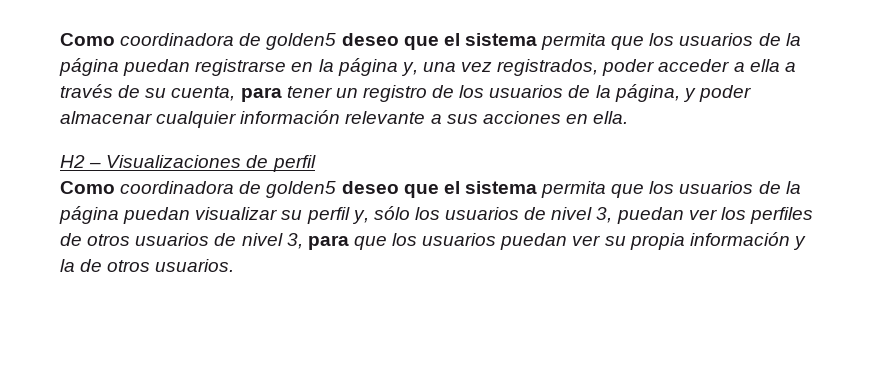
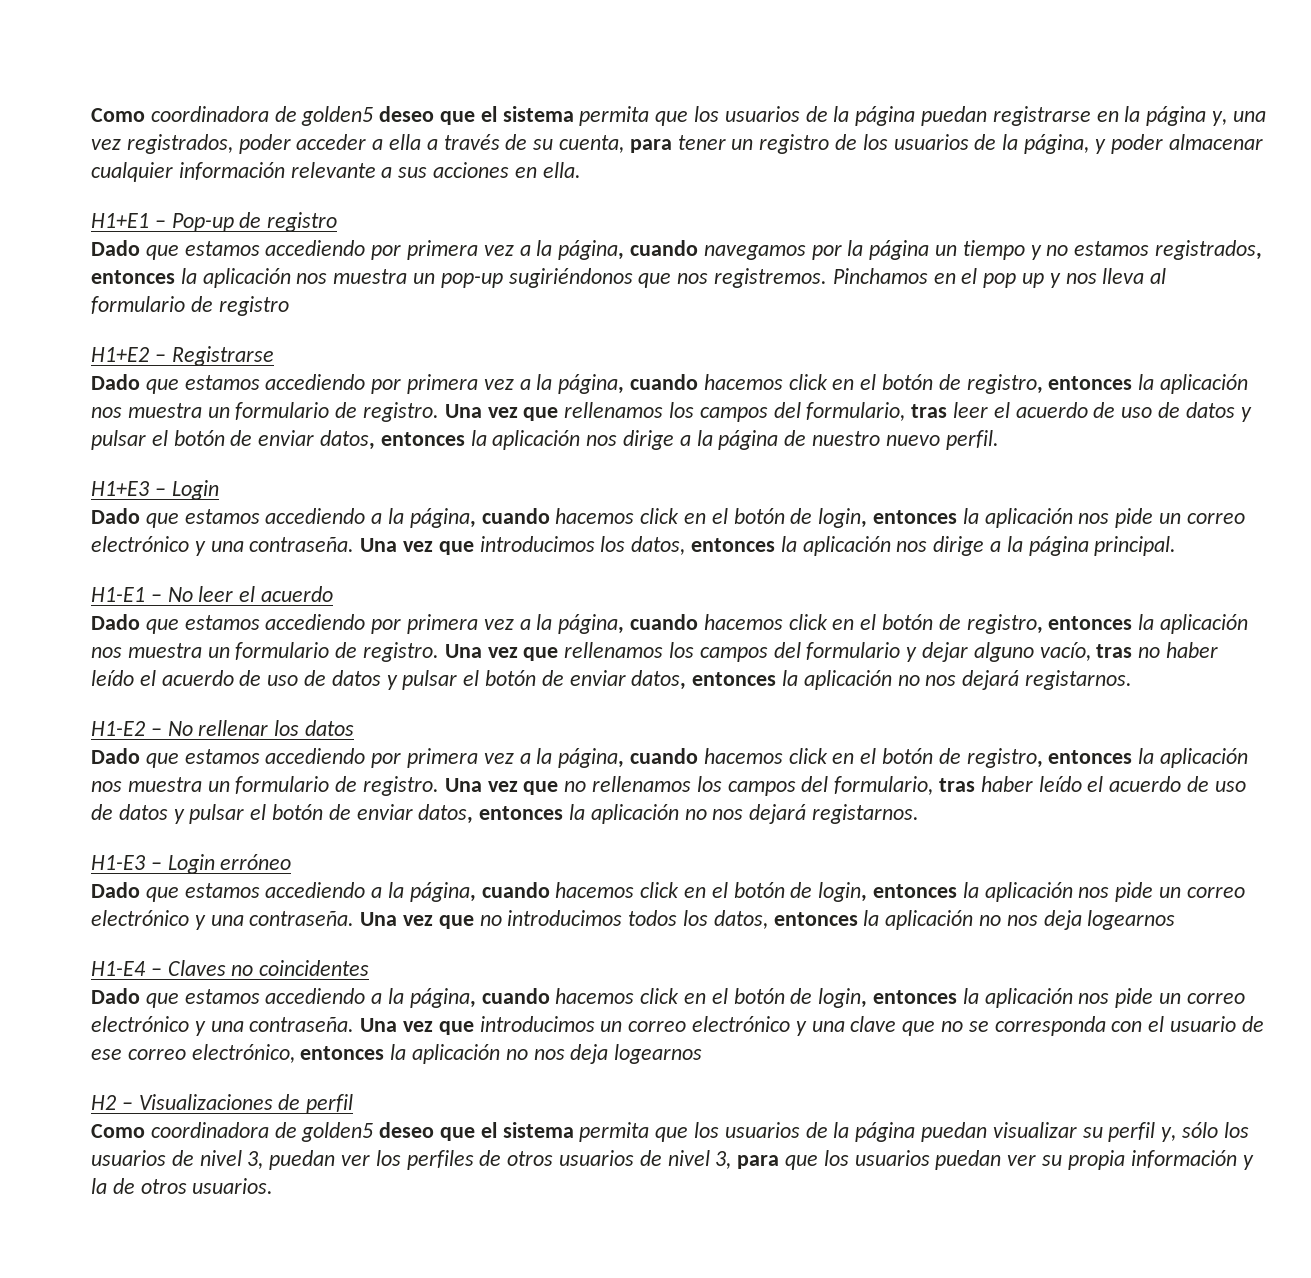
+ H1+E1 – Pop-up de registro
+ Dado que estamos accediendo por primera vez a la página, cuando navegamos por la página un tiempo y no estamos registrados, entonces la aplicación nos muestra un pop-up sugiriéndonos que nos registremos. Pinchamos en el pop up y nos lleva al formulario de registro
+ H1+E2 – Registrarse
+ Dado que estamos accediendo por primera vez a la página, cuando hacemos click en el botón de registro, entonces la aplicación nos muestra un formulario de registro. Una vez que rellenamos los campos del formulario, tras leer el acuerdo de uso de datos y pulsar el botón de enviar datos, entonces la aplicación nos dirige a la página de nuestro nuevo perfil.
+ H1+E3 – Login
+ Dado que estamos accediendo a la página, cuando hacemos click en el botón de login, entonces la aplicación nos pide un correo electrónico y una contraseña. Una vez que introducimos los datos, entonces la aplicación nos dirige a la página principal.
+ H1-E1 – No leer el acuerdo
+ Dado que estamos accediendo por primera vez a la página, cuando hacemos click en el botón de registro, entonces la aplicación nos muestra un formulario de registro. Una vez que rellenamos los campos del formulario y dejar alguno vacío, tras no haber leído el acuerdo de uso de datos y pulsar el botón de enviar datos, entonces la aplicación no nos dejará registarnos.
+ H1-E2 – No rellenar los datos
+ Dado que estamos accediendo por primera vez a la página, cuando hacemos click en el botón de registro, entonces la aplicación nos muestra un formulario de registro. Una vez que no rellenamos los campos del formulario, tras haber leído el acuerdo de uso de datos y pulsar el botón de enviar datos, entonces la aplicación no nos dejará registarnos.
+ H1-E3 – Login erróneo
+ Dado que estamos accediendo a la página, cuando hacemos click en el botón de login, entonces la aplicación nos pide un correo electrónico y una contraseña. Una vez que no introducimos todos los datos, entonces la aplicación no nos deja logearnos
+ H1-E4 – Claves no coincidentes
+ Dado que estamos accediendo a la página, cuando hacemos click en el botón de login, entonces la aplicación nos pide un correo electrónico y una contraseña. Una vez que introducimos un correo electrónico y una clave que no se corresponda con el usuario de ese correo electrónico, entonces la aplicación no nos deja logearnos

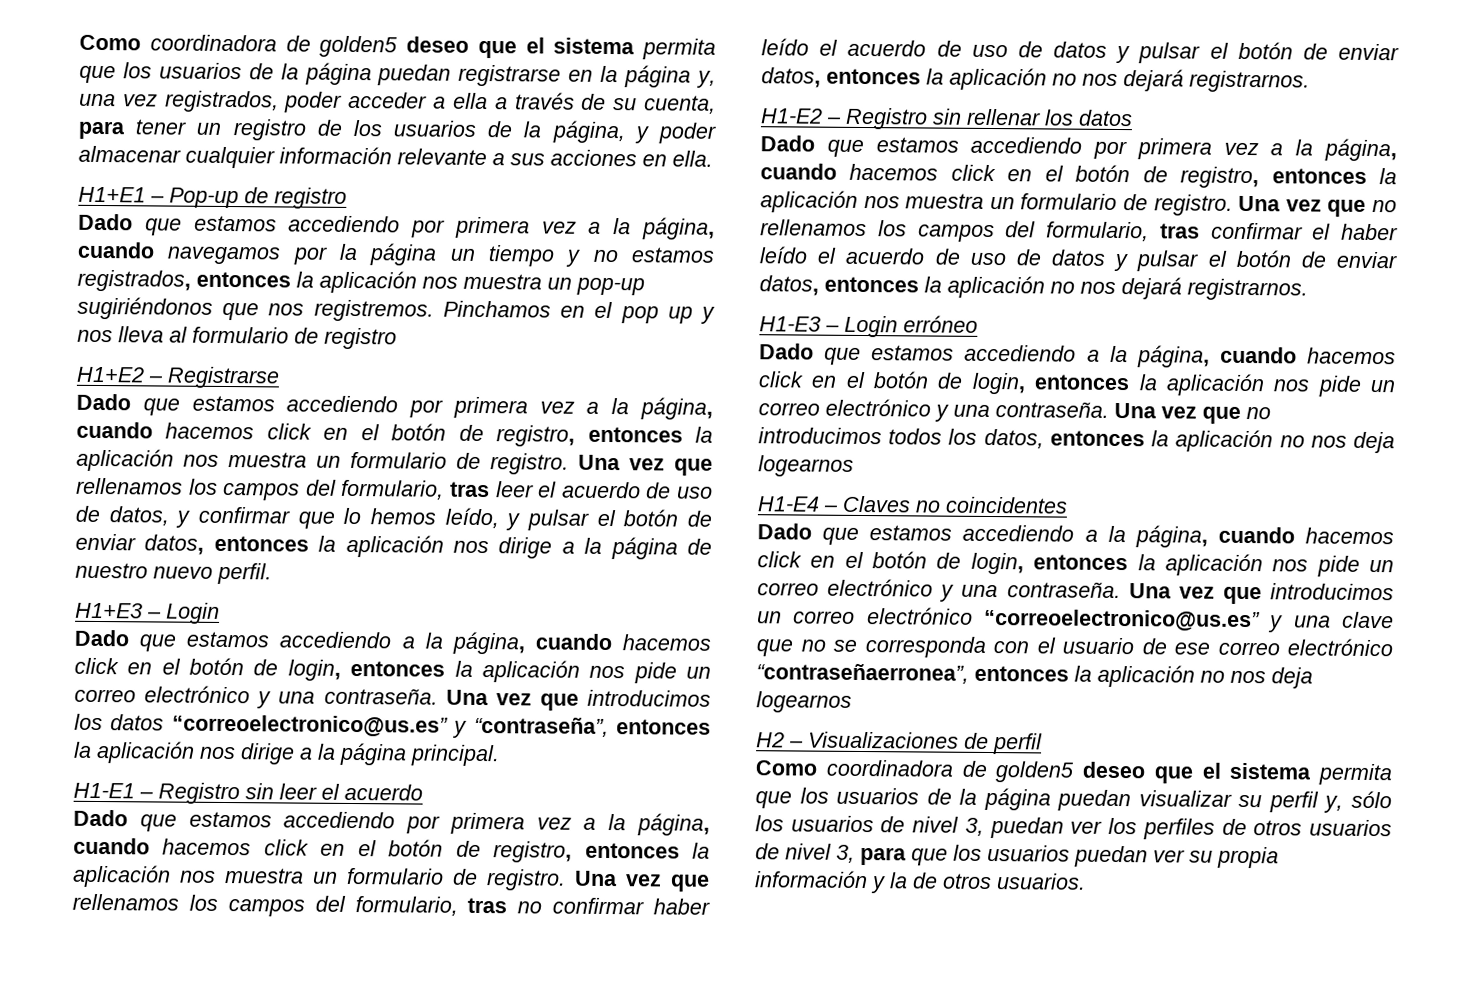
- Una vez que rellenamos los campos del formulario, tras leer el acuerdo de uso de datos y pulsar el botón de enviar datos, entonces la aplicación nos dirige a la página de nuestro nuevo perfil.
+ Una vez que rellenamos los campos del formulario, tras leer el acuerdo de uso de datos, y confirmar que lo hemos leído, y pulsar el botón de enviar datos, entonces la aplicación nos dirige a la página de nuestro nuevo perfil.
- Una vez que introducimos los datos, entonces la aplicación nos dirige a la página principal.
+ Una vez que introducimos los datos “correoelectronico@us.es” y “contraseña”, entonces la aplicación nos dirige a la página principal.
- H1-E1 – No leer el acuerdo
+ H1-E1 – Registro sin leer el acuerdo
- Una vez que rellenamos los campos del formulario y dejar alguno vacío, tras no haber leído el acuerdo de uso de datos y pulsar el botón de enviar datos, entonces la aplicación no nos dejará registarnos.
+ Una vez que rellenamos los campos del formulario, tras no confirmar haber leído el acuerdo de uso de datos y pulsar el botón de enviar datos, entonces la aplicación no nos dejará registrarnos.
- H1-E2 – No rellenar los datos
+ H1-E2 – Registro sin rellenar los datos
- Una vez que no rellenamos los campos del formulario, tras haber leído el acuerdo de uso de datos y pulsar el botón de enviar datos, entonces la aplicación no nos dejará registarnos.
+ Una vez que no rellenamos los campos del formulario, tras confirmar el haber leído el acuerdo de uso de datos y pulsar el botón de enviar datos, entonces la aplicación no nos dejará registrarnos.
- Una vez que introducimos un correo electrónico y una clave que no se corresponda con el usuario de ese correo electrónico, entonces la aplicación no nos deja logearnos
+ Una vez que introducimos un correo electrónico “correoelectronico@us.es” y una clave que no se corresponda con el usuario de ese correo electrónico “contraseñaerronea”, entonces la aplicación no nos deja logearnos

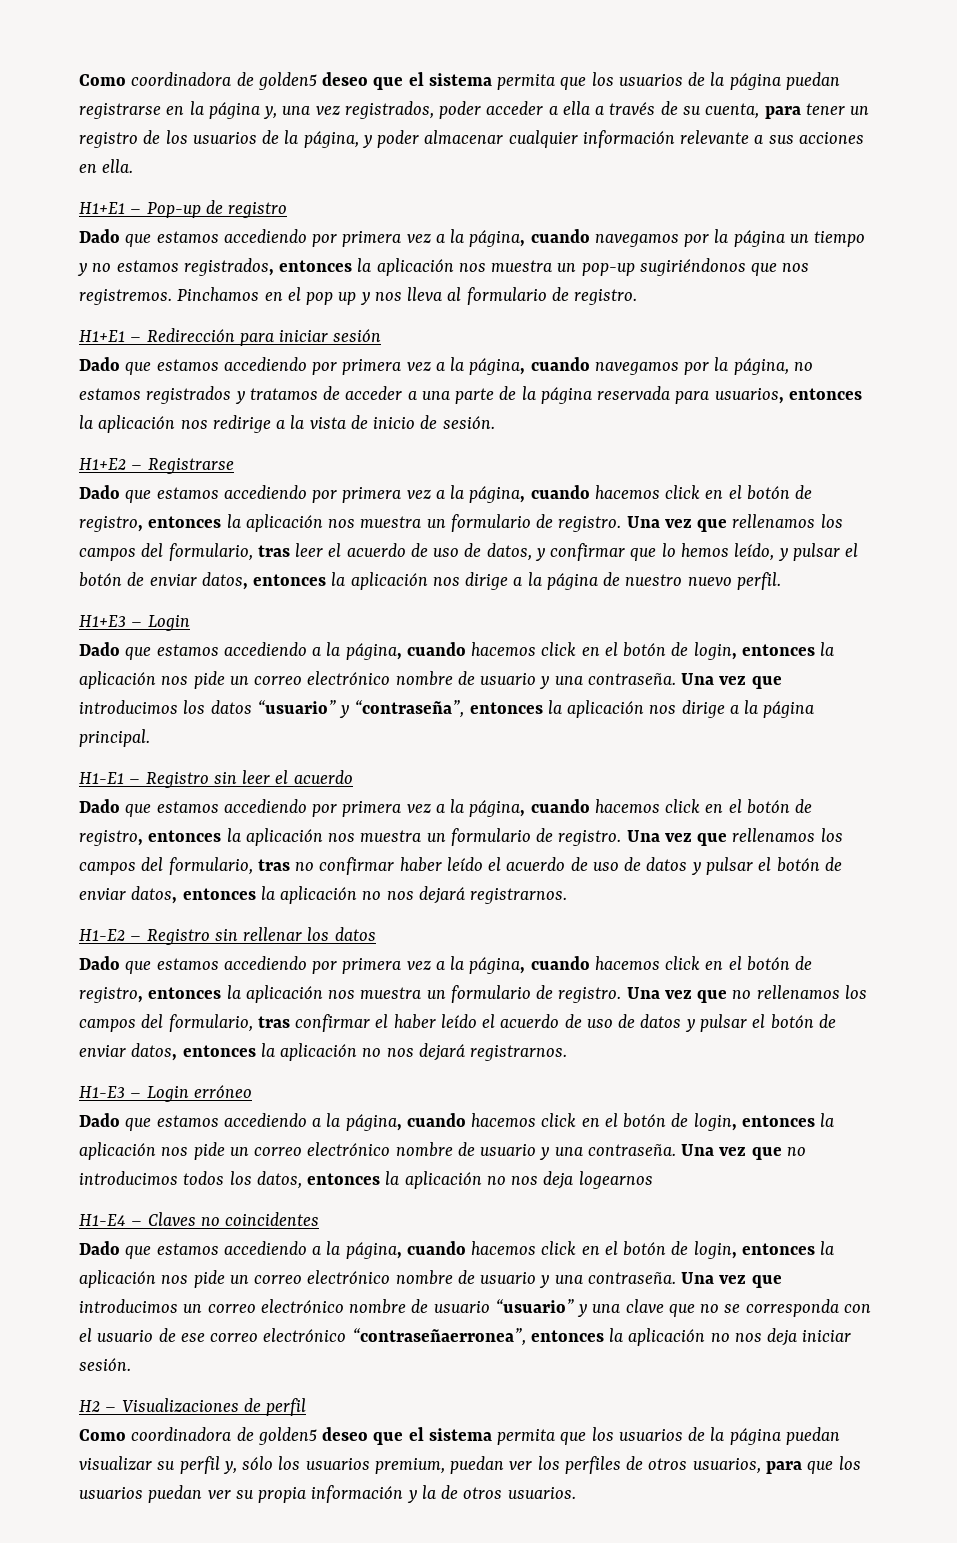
- Pinchamos en el pop up y nos lleva al formulario de registro
+ Pinchamos en el pop up y nos lleva al formulario de registro.
+ H1+E1 – Redirección para iniciar sesión
+ Dado que estamos accediendo por primera vez a la página, cuando navegamos por la página, no estamos registrados y tratamos de acceder a una parte de la página reservada para usuarios, entonces la aplicación nos redirige a la vista de inicio de sesión.
  H1+E3 – Login
- Dado que estamos accediendo a la página, cuando hacemos click en el botón de login, entonces la aplicación nos pide un correo electrónico y una contraseña.
+ Dado que estamos accediendo a la página, cuando hacemos click en el botón de login, entonces la aplicación nos pide un correo electrónico nombre de usuario y una contraseña.
- Una vez que introducimos los datos “correoelectronico@us.es” y “contraseña”, entonces la aplicación nos dirige a la página principal.
+ Una vez que introducimos los datos “usuario” y “contraseña”, entonces la aplicación nos dirige a la página principal.
  H1-E3 – Login erróneo
- Dado que estamos accediendo a la página, cuando hacemos click en el botón de login, entonces la aplicación nos pide un correo electrónico y una contraseña.
+ Dado que estamos accediendo a la página, cuando hacemos click en el botón de login, entonces la aplicación nos pide un correo electrónico nombre de usuario y una contraseña.
  H1-E4 – Claves no coincidentes
- Dado que estamos accediendo a la página, cuando hacemos click en el botón de login, entonces la aplicación nos pide un correo electrónico y una contraseña.
+ Dado que estamos accediendo a la página, cuando hacemos click en el botón de login, entonces la aplicación nos pide un correo electrónico nombre de usuario y una contraseña.
- Una vez que introducimos un correo electrónico “correoelectronico@us.es” y una clave que no se corresponda con el usuario de ese correo electrónico “contraseñaerronea”, entonces la aplicación no nos deja logearnos
+ Una vez que introducimos un correo electrónico nombre de usuario “usuario” y una clave que no se corresponda con el usuario de ese correo electrónico “contraseñaerronea”, entonces la aplicación no nos deja iniciar sesión.
- Como coordinadora de golden5 deseo que el sistema permita que los usuarios de la página puedan visualizar su perfil y, sólo los usuarios de nivel 3, puedan ver los perfiles de otros usuarios de nivel 3, para que los usuarios puedan ver su propia información y la de otros usuarios.
+ Como coordinadora de golden5 deseo que el sistema permita que los usuarios de la página puedan visualizar su perfil y, sólo los usuarios premium, puedan ver los perfiles de otros usuarios, para que los usuarios puedan ver su propia información y la de otros usuarios.

